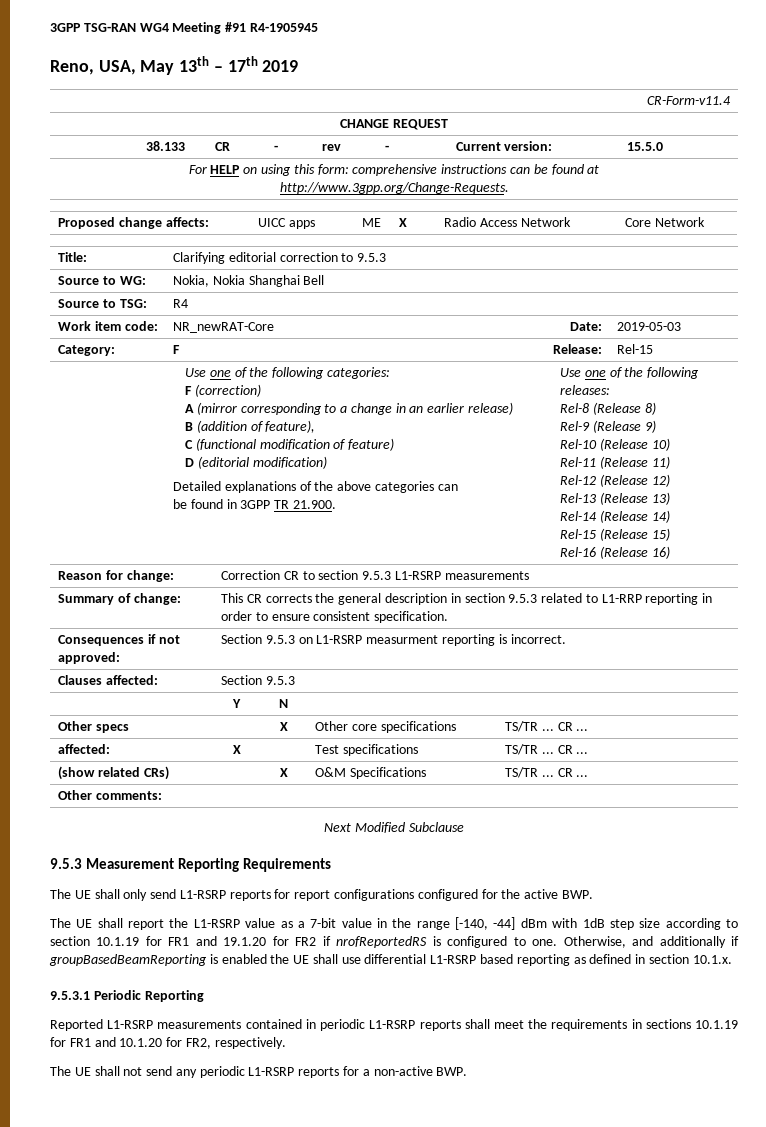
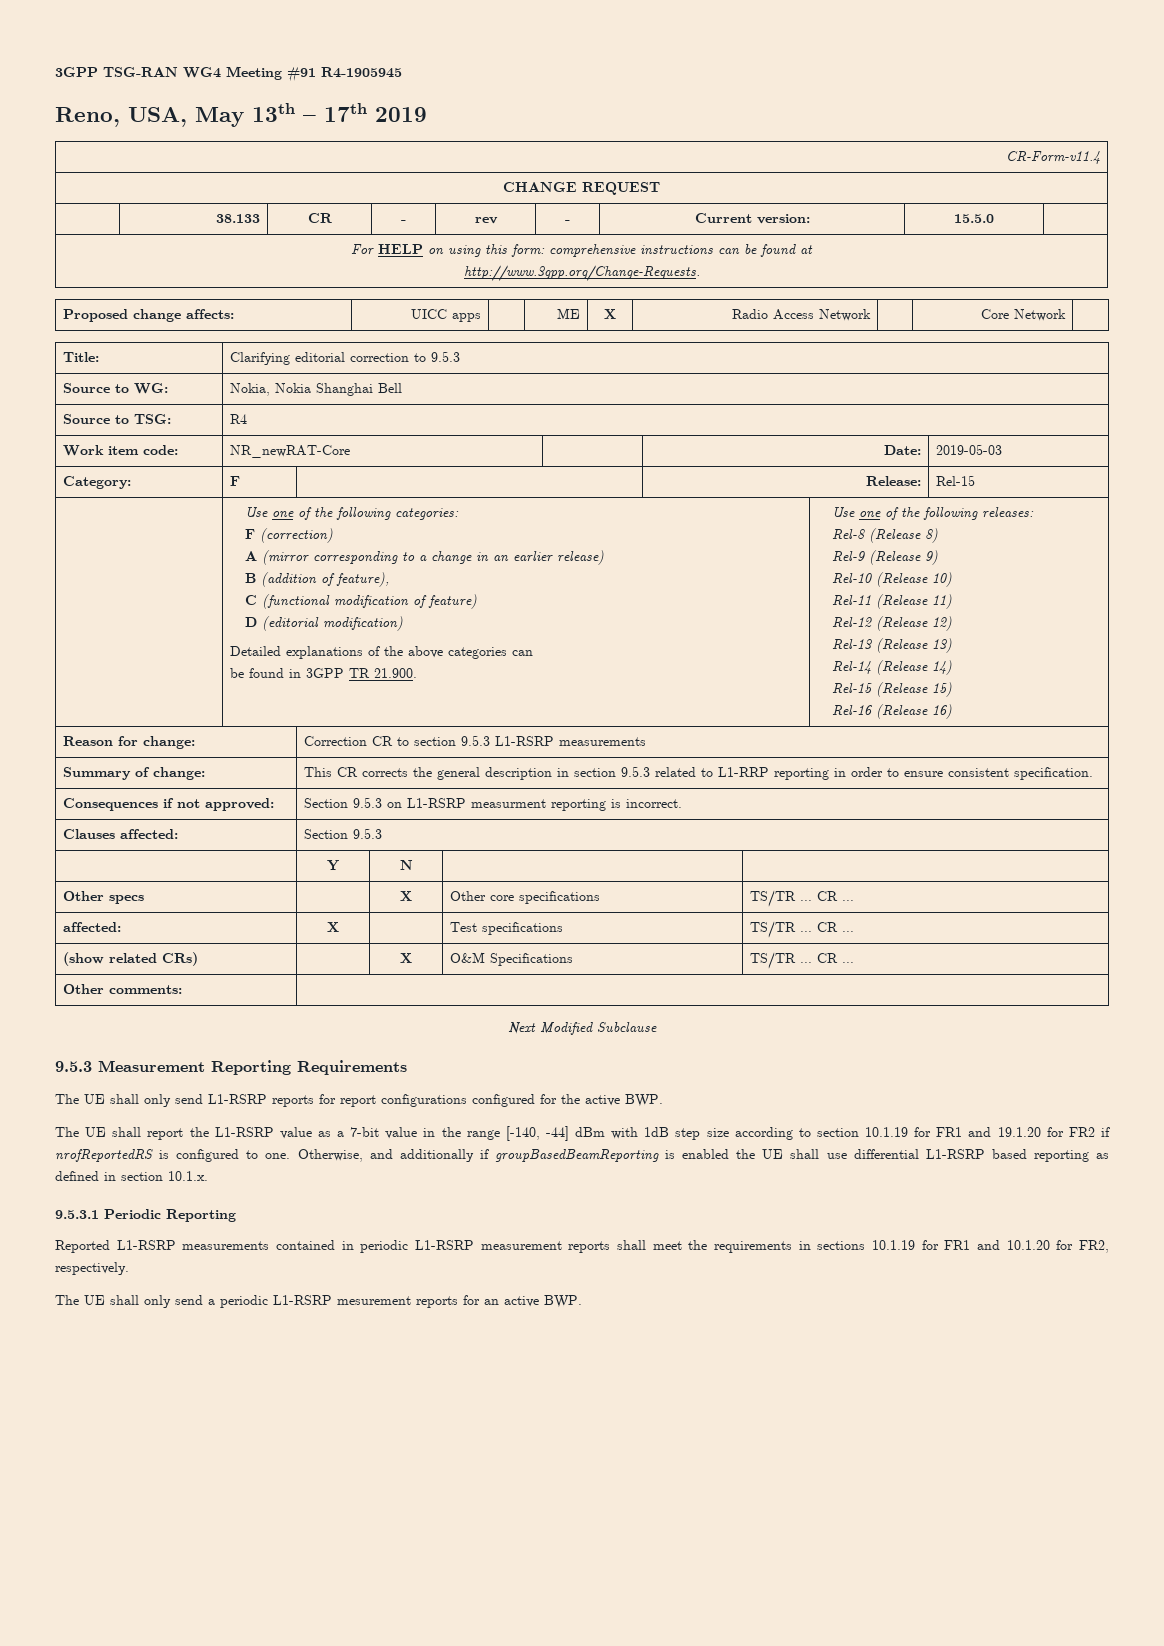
- Reported L1-RSRP measurements contained in periodic L1-RSRP reports shall meet the requirements in sections 10.1.19 for FR1 and 10.1.20 for FR2, respectively.
+ Reported L1-RSRP measurements contained in periodic L1-RSRP measurement reports shall meet the requirements in sections 10.1.19 for FR1 and 10.1.20 for FR2, respectively.
- The UE shall not send any periodic L1-RSRP reports for a non-active BWP.
+ The UE shall only send a periodic L1-RSRP mesurement reports for an active BWP.

